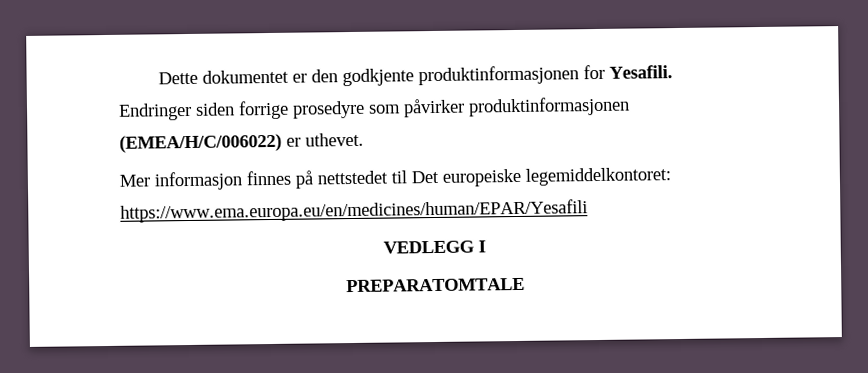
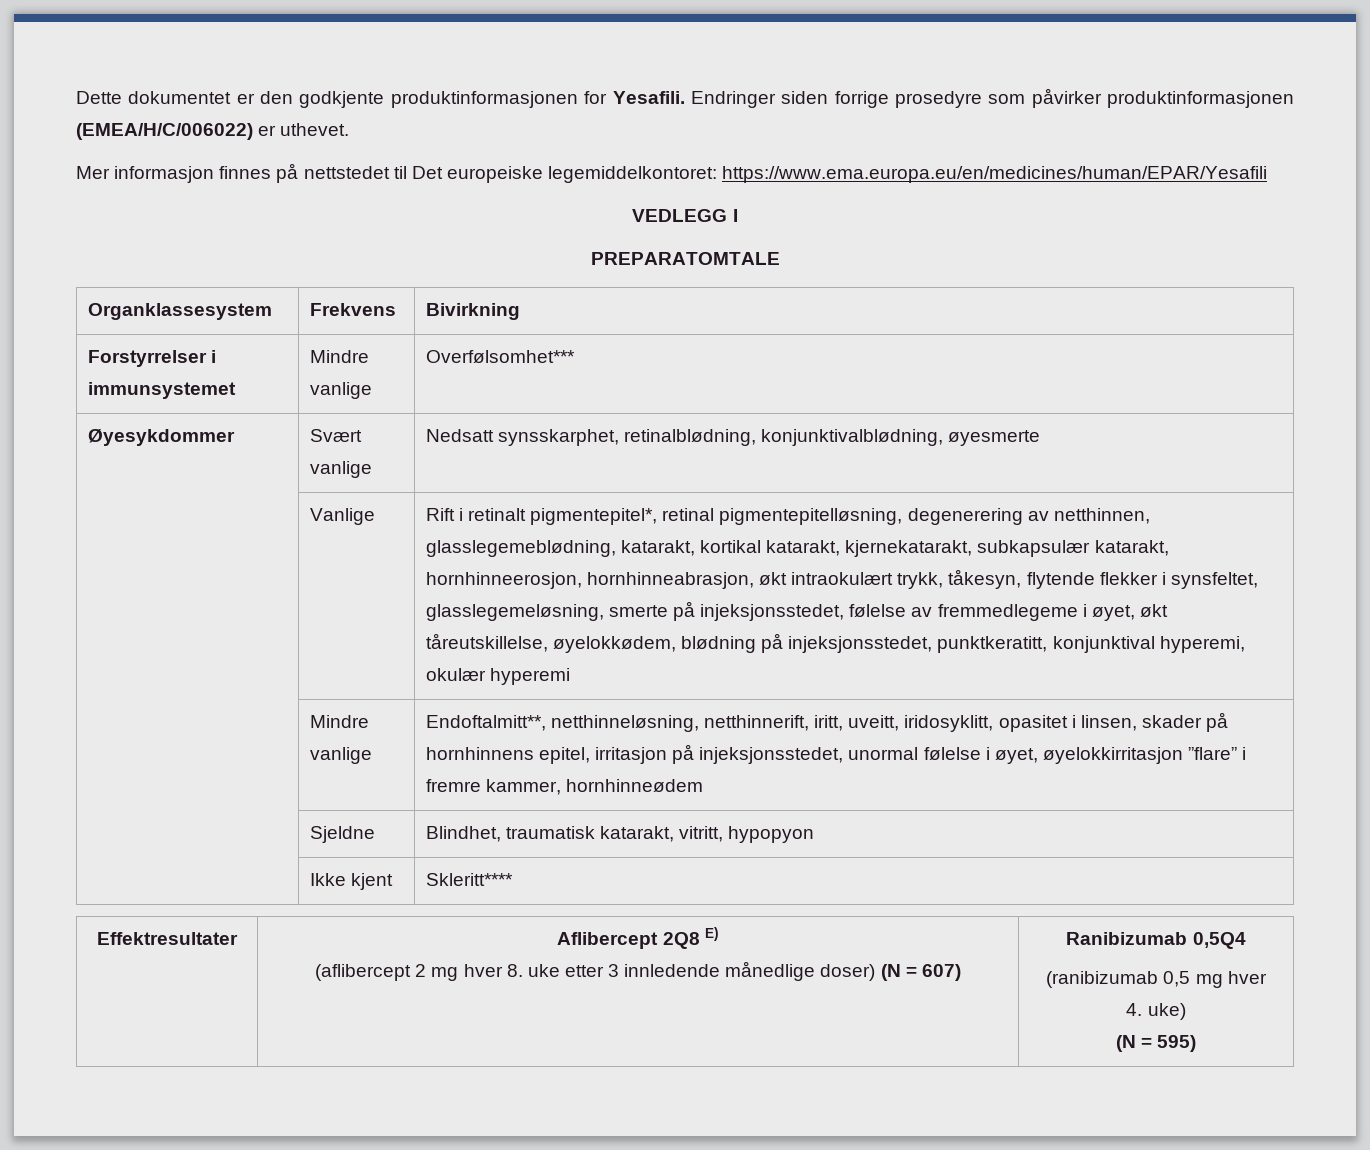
+ Organklassesystem | Frekvens | Bivirkning
+ Forstyrrelser i immunsystemet | Mindre vanlige | Overfølsomhet***
+ Øyesykdommer | Svært vanlige | Nedsatt synsskarphet, retinalblødning, konjunktivalblødning, øyesmerte
+ | Vanlige | Rift i retinalt pigmentepitel*, retinal pigmentepitelløsning, degenerering av netthinnen, glasslegemeblødning, katarakt, kortikal katarakt, kjernekatarakt, subkapsulær katarakt, hornhinneerosjon, hornhinneabrasjon, økt intraokulært trykk, tåkesyn, flytende flekker i synsfeltet, glasslegemeløsning, smerte på injeksjonsstedet, følelse av fremmedlegeme i øyet, økt tåreutskillelse, øyelokkødem, blødning på injeksjonsstedet, punktkeratitt, konjunktival hyperemi, okulær hyperemi
+ | Mindre vanlige | Endoftalmitt**, netthinneløsning, netthinnerift, iritt, uveitt, iridosyklitt, opasitet i linsen, skader på hornhinnens epitel, irritasjon på injeksjonsstedet, unormal følelse i øyet, øyelokkirritasjon ”flare” i fremre kammer, hornhinneødem
+ | Sjeldne | Blindhet, traumatisk katarakt, vitritt, hypopyon
+ | Ikke kjent | Skleritt****
+ Effektresultater | Aflibercept 2Q8 E)
+ (aflibercept 2 mg hver 8. uke etter 3 innledende månedlige doser) (N = 607) | Ranibizumab 0,5Q4
+ (ranibizumab 0,5 mg hver
+ 4. uke)
+ (N = 595)

